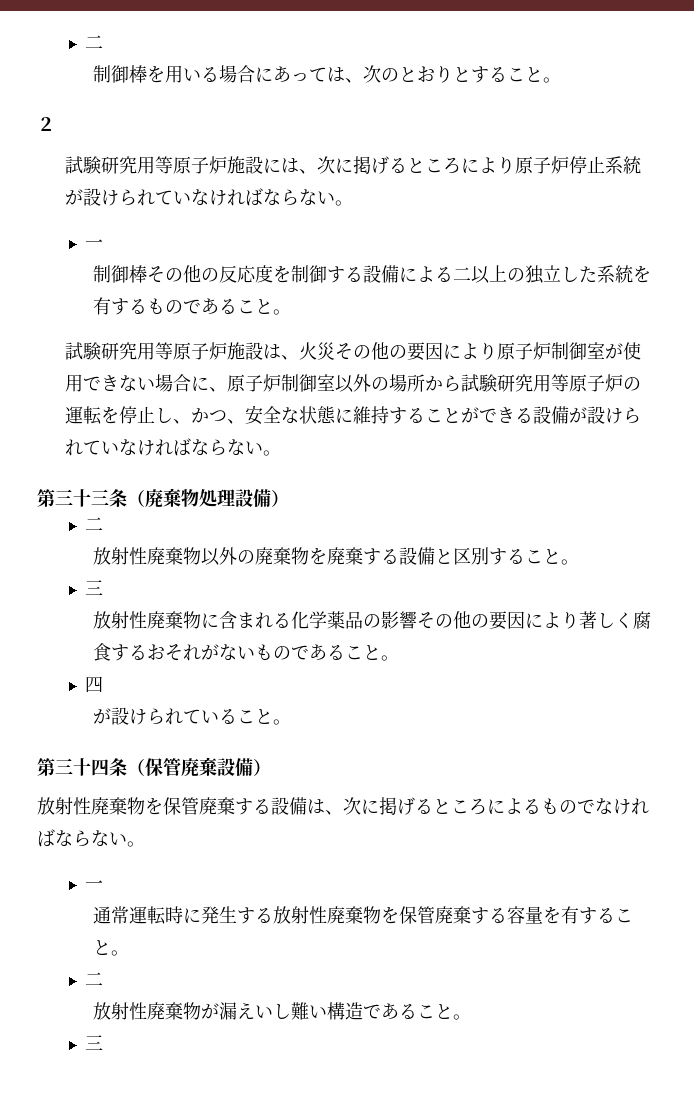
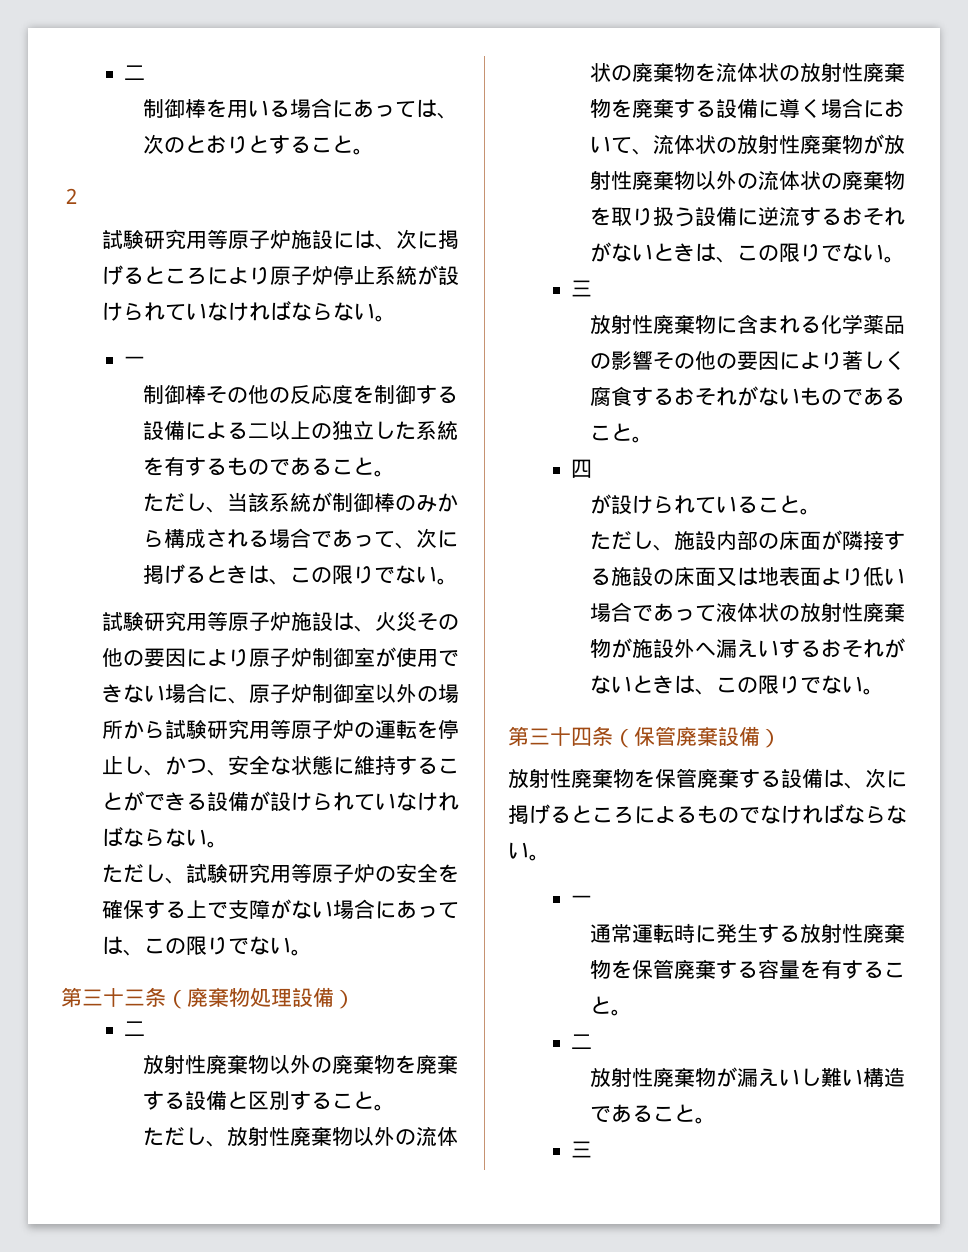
+ ただし、当該系統が制御棒のみから構成される場合であって、次に掲げるときは、この限りでない。
+ ただし、試験研究用等原子炉の安全を確保する上で支障がない場合にあっては、この限りでない。
+ ただし、放射性廃棄物以外の流体状の廃棄物を流体状の放射性廃棄物を廃棄する設備に導く場合において、流体状の放射性廃棄物が放射性廃棄物以外の流体状の廃棄物を取り扱う設備に逆流するおそれがないときは、この限りでない。
+ ただし、施設内部の床面が隣接する施設の床面又は地表面より低い場合であって液体状の放射性廃棄物が施設外へ漏えいするおそれがないときは、この限りでない。

